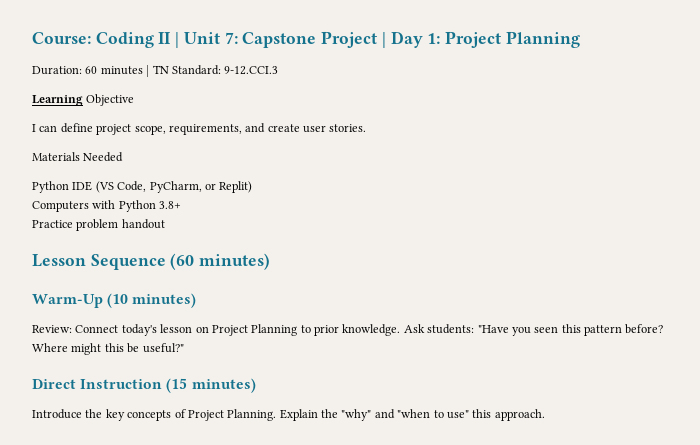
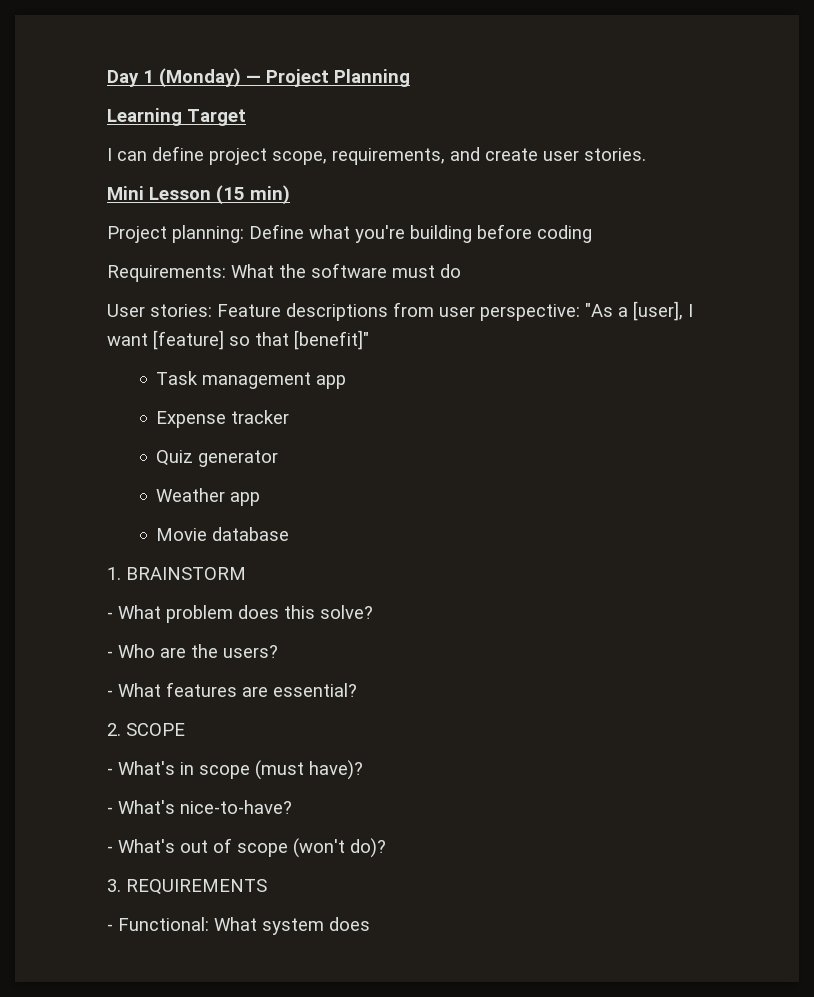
- Course: Coding II | Unit 7: Capstone Project | Day 1: Project Planning
- Duration: 60 minutes | TN Standard: 9-12.CCI.3
+ Day 1 (Monday) — Project Planning
- Learning Objective
+ Learning Target
- Materials Needed
- Python IDE (VS Code, PyCharm, or Replit)
- Computers with Python 3.8+
- Practice problem handout
- Lesson Sequence (60 minutes)
- Warm-Up (10 minutes)
- Review: Connect today's lesson on Project Planning to prior knowledge. Ask students: "Have you seen this pattern before? Where might this be useful?"
- Direct Instruction (15 minutes)
- Introduce the key concepts of Project Planning. Explain the "why" and "when to use" this approach.
+ Mini Lesson (15 min)
+ Project planning: Define what you're building before coding
+ Requirements: What the software must do
+ User stories: Feature descriptions from user perspective: "As a [user], I want [feature] so that [benefit]"
+ Task management app
+ Expense tracker
+ Quiz generator
+ Weather app
+ Movie database
+ 1. BRAINSTORM
+ - What problem does this solve?
+ - Who are the users?
+ - What features are essential?
+ 2. SCOPE
+ - What's in scope (must have)?
+ - What's nice-to-have?
+ - What's out of scope (won't do)?
+ 3. REQUIREMENTS
+ - Functional: What system does

